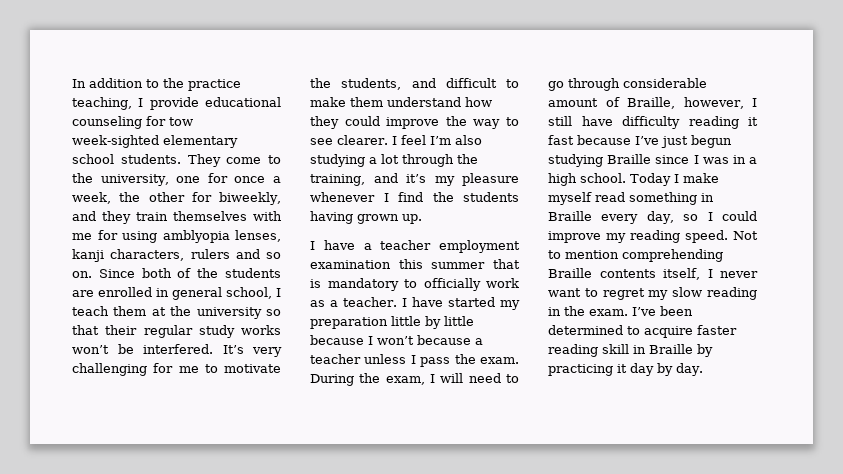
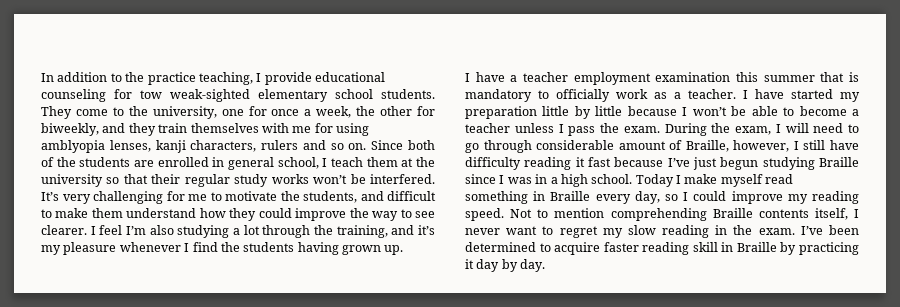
- In addition to the practice teaching, I provide educational counseling for tow week-sighted elementary school students.
+ In addition to the practice teaching, I provide educational counseling for tow weak-sighted elementary school students.
- I have started my preparation little by little because I won’t because a teacher unless I pass the exam.
+ I have started my preparation little by little because I won’t be able to become a teacher unless I pass the exam.

